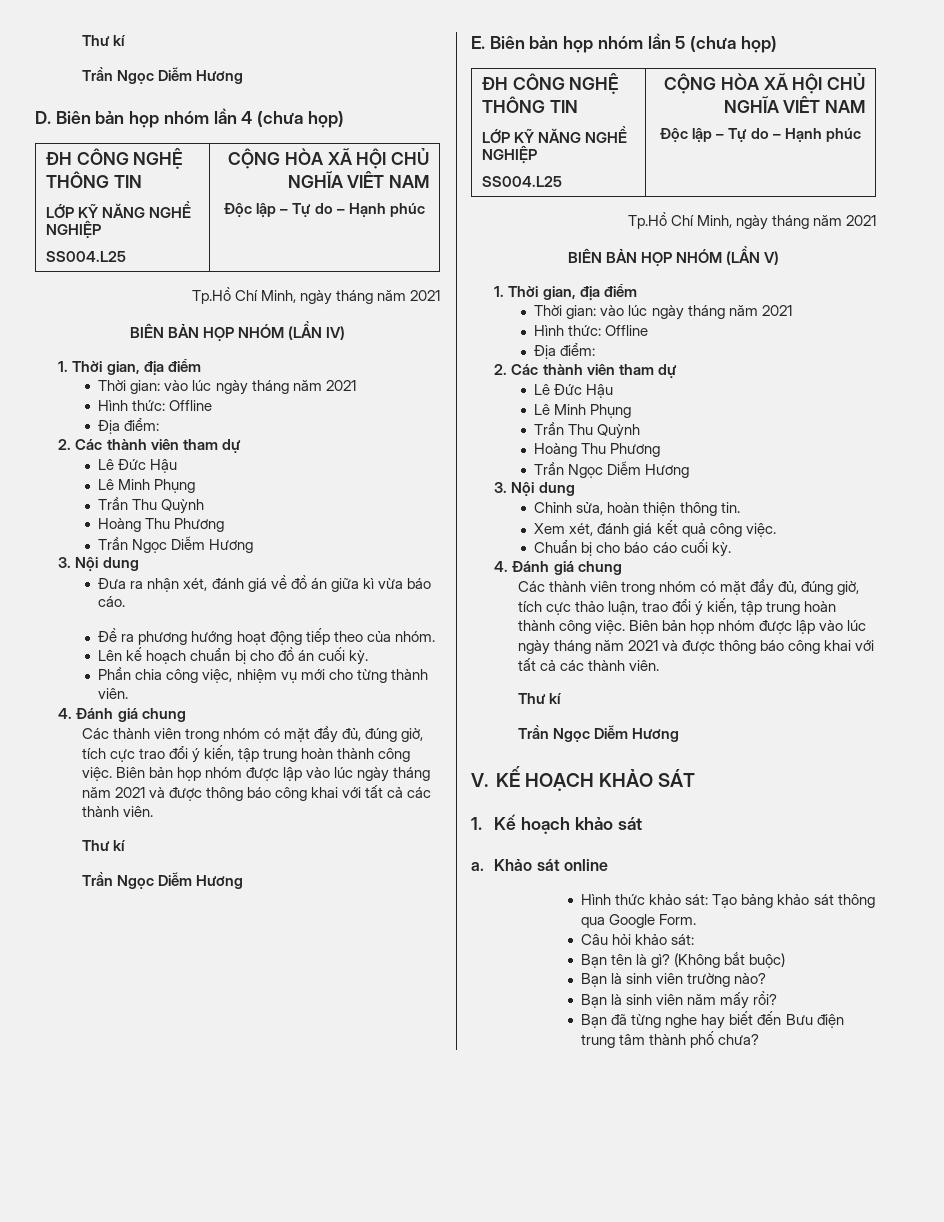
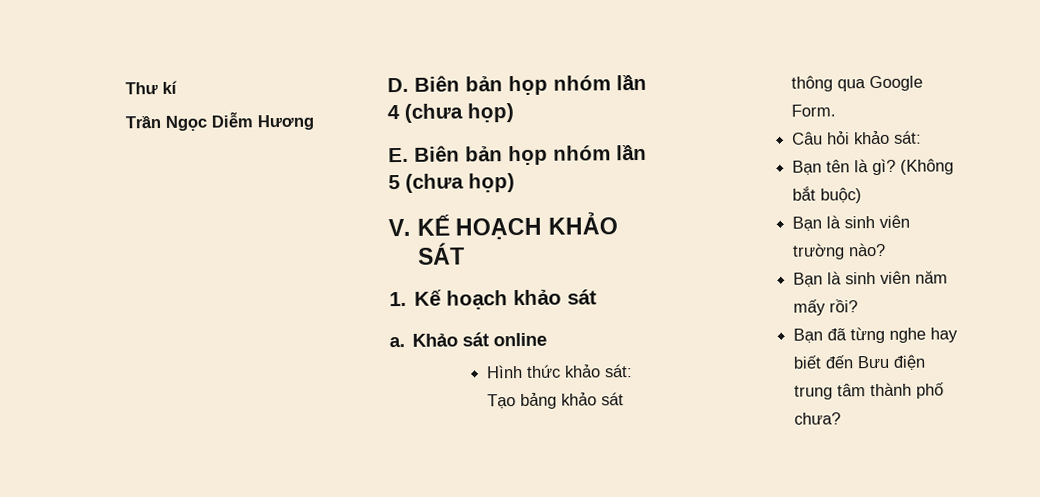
  D. Biên bản họp nhóm lần 4 (chưa họp)
- ĐH CÔNG NGHỆ THÔNG TIN
- LỚP KỸ NĂNG NGHỀ NGHIỆP
- SS004.L25 | CỘNG HÒA XÃ HỘI CHỦ NGHĨA VIÊT NAM
- Độc lập – Tự do – Hạnh phúc
- Tp.Hồ Chí Minh, ngày tháng năm 2021
- BIÊN BẢN HỌP NHÓM (LẦN IV)
- 1. Thời gian, địa điểm
- Thời gian: vào lúc ngày tháng năm 2021
- Hình thức: Offline
- Địa điểm:
- 2. Các thành viên tham dự
- Lê Đức Hậu
- Lê Minh Phụng
- Trần Thu Quỳnh
- Hoàng Thu Phương
- Trần Ngọc Diễm Hương
- 3. Nội dung
- Đưa ra nhận xét, đánh giá về đồ án giữa kì vừa báo cáo.
- Đề ra phương hướng hoạt động tiếp theo của nhóm.
- Lên kế hoạch chuẩn bị cho đồ án cuối kỳ.
- Phần chia công việc, nhiệm vụ mới cho từng thành viên.
- 4. Đánh giá chung
- Các thành viên trong nhóm có mặt đầy đủ, đúng giờ, tích cực trao đổi ý kiến, tập trung hoàn thành công việc. Biên bản họp nhóm được lập vào lúc ngày tháng năm 2021 và được thông báo công khai với tất cả các thành viên.
- Thư kí
- Trần Ngọc Diễm Hương
  E. Biên bản họp nhóm lần 5 (chưa họp)
- ĐH CÔNG NGHỆ THÔNG TIN
- LỚP KỸ NĂNG NGHỀ NGHIỆP
- SS004.L25 | CỘNG HÒA XÃ HỘI CHỦ NGHĨA VIÊT NAM
- Độc lập – Tự do – Hạnh phúc
- Tp.Hồ Chí Minh, ngày tháng năm 2021
- BIÊN BẢN HỌP NHÓM (LẦN V)
- 1. Thời gian, địa điểm
- Thời gian: vào lúc ngày tháng năm 2021
- Hình thức: Offline
- Địa điểm:
- 2. Các thành viên tham dự
- Lê Đức Hậu
- Lê Minh Phụng
- Trần Thu Quỳnh
- Hoàng Thu Phương
- Trần Ngọc Diễm Hương
- 3. Nội dung
- Chỉnh sửa, hoàn thiện thông tin.
- Xem xét, đánh giá kết quả công việc.
- Chuẩn bị cho báo cáo cuối kỳ.
- 4. Đánh giá chung
- Các thành viên trong nhóm có mặt đầy đủ, đúng giờ, tích cực thảo luận, trao đổi ý kiến, tập trung hoàn thành công việc. Biên bản họp nhóm được lập vào lúc ngày tháng năm 2021 và được thông báo công khai với tất cả các thành viên.
- Thư kí
- Trần Ngọc Diễm Hương

